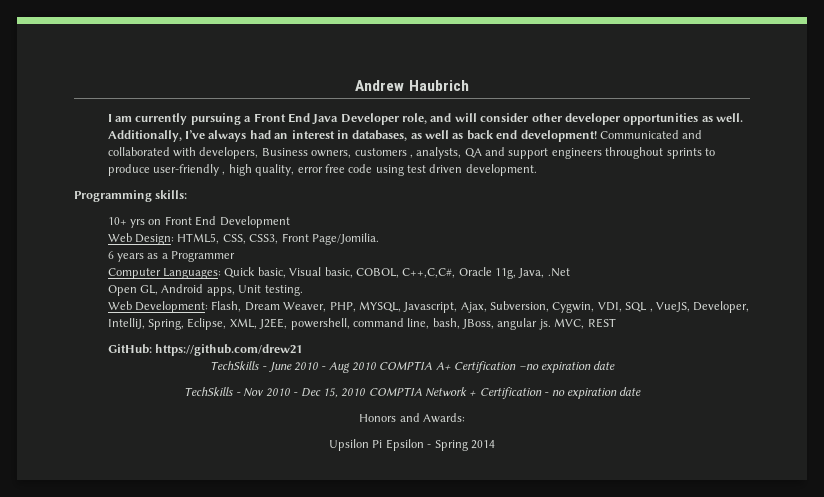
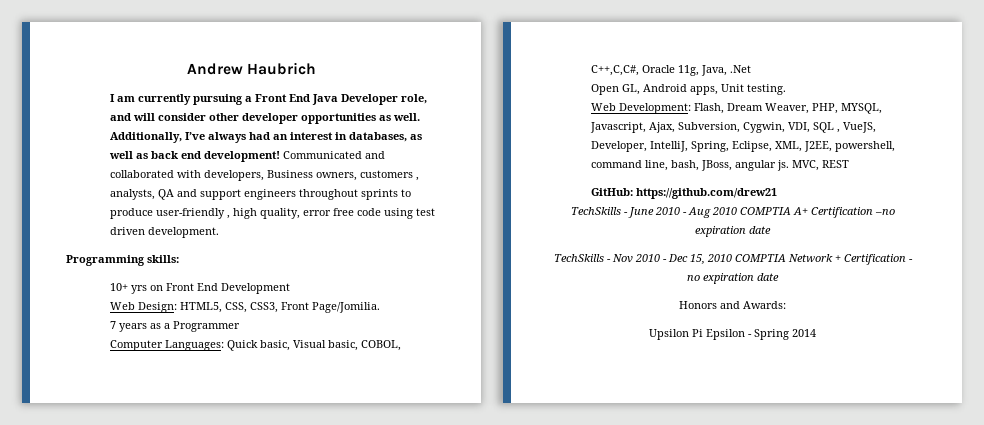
- 6 years as a Programmer
+ 7 years as a Programmer

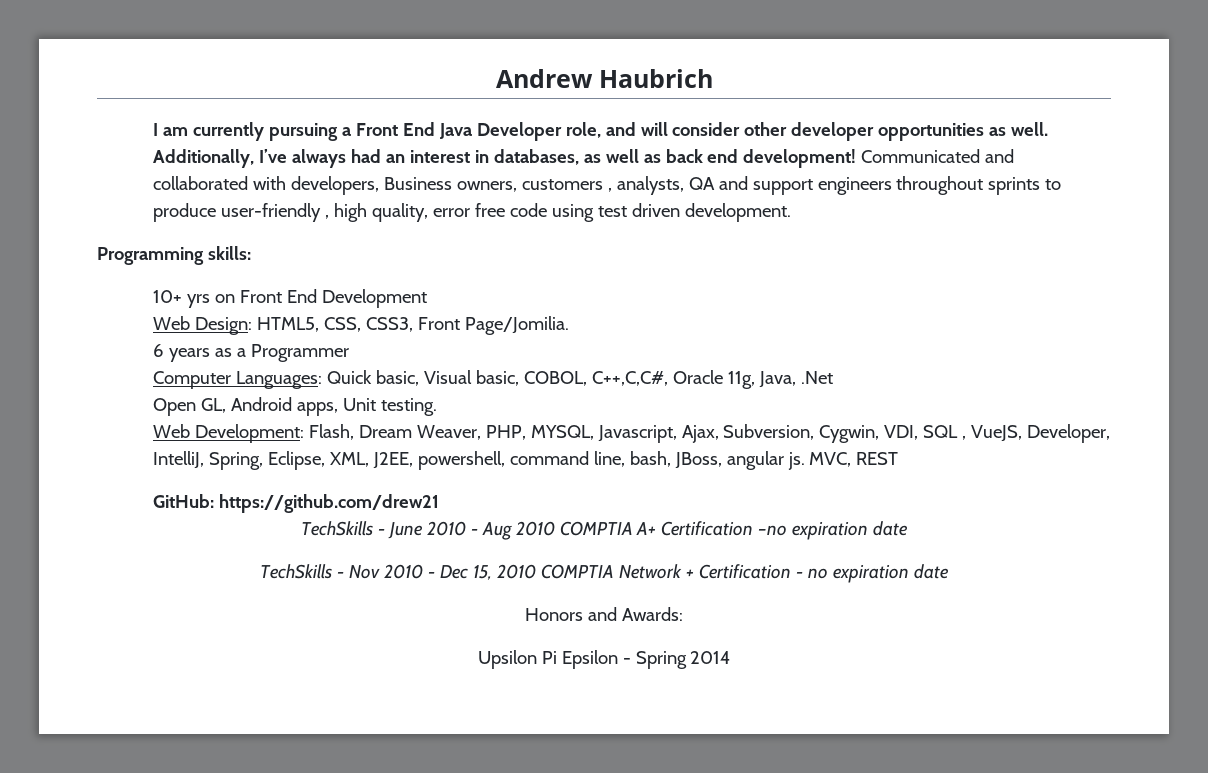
- 7 years as a Programmer
+ 6 years as a Programmer

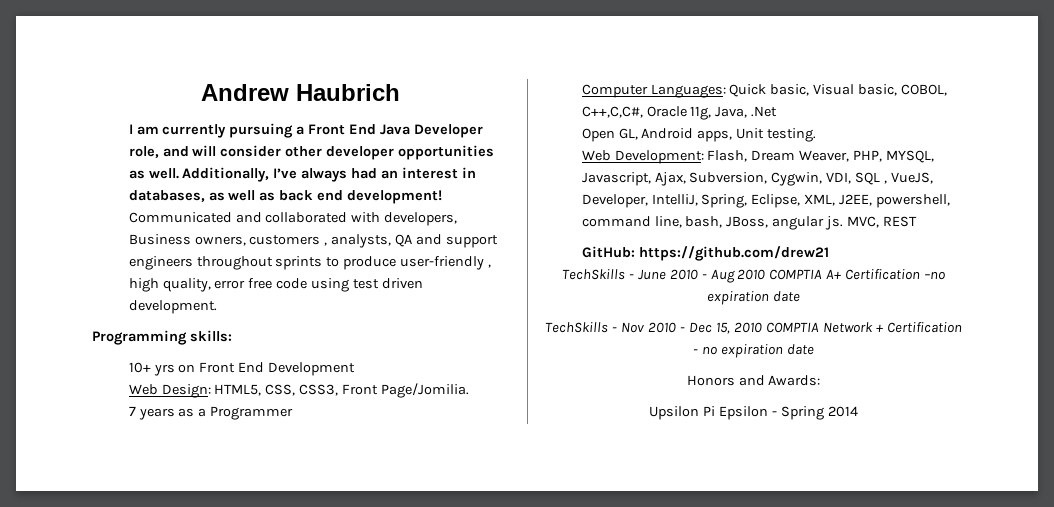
- 6 years as a Programmer
+ 7 years as a Programmer

